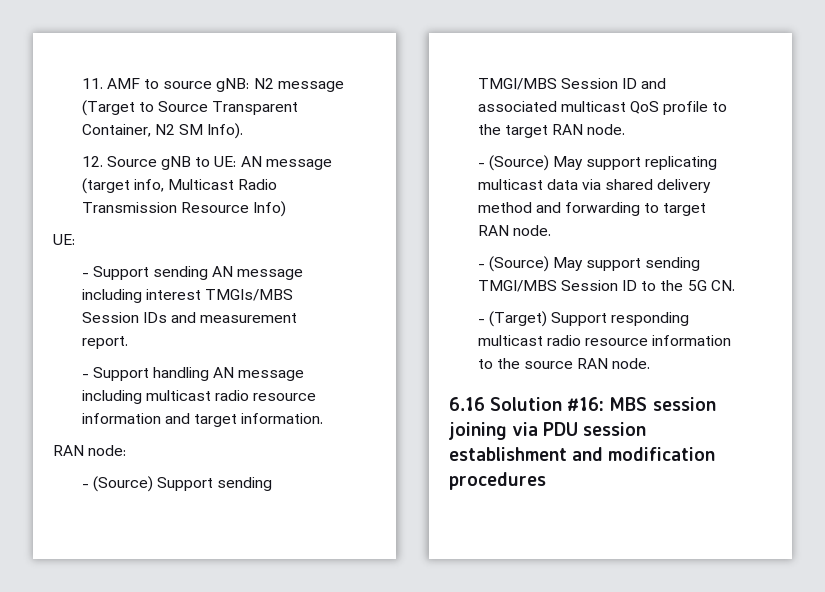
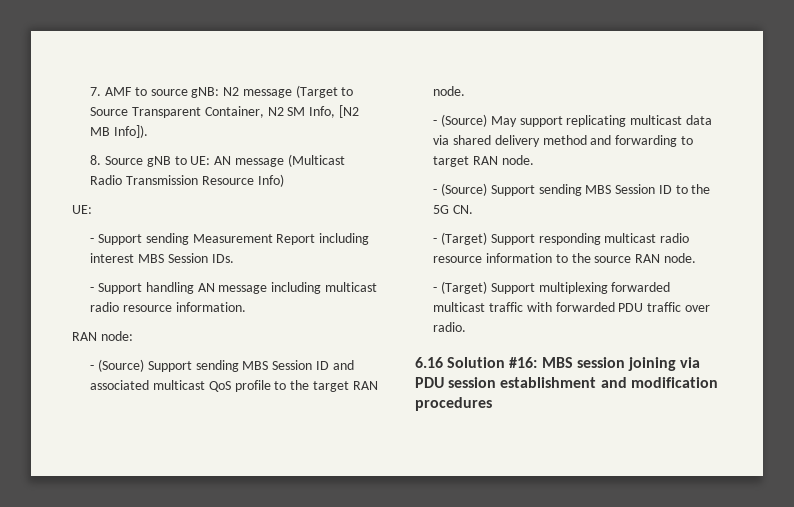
- 11. AMF to source gNB: N2 message (Target to Source Transparent Container, N2 SM Info).
- 12. Source gNB to UE: AN message (target info, Multicast Radio Transmission Resource Info)
+ 7. AMF to source gNB: N2 message (Target to Source Transparent Container, N2 SM Info, [N2 MB Info]).
+ 8. Source gNB to UE: AN message (Multicast Radio Transmission Resource Info)
- - Support sending AN message including interest TMGIs/MBS Session IDs and measurement report.
+ - Support sending Measurement Report including interest MBS Session IDs.
- - Support handling AN message including multicast radio resource information and target information.
+ - Support handling AN message including multicast radio resource information.
- - (Source) Support sending TMGI/MBS Session ID and associated multicast QoS profile to the target RAN node.
+ - (Source) Support sending MBS Session ID and associated multicast QoS profile to the target RAN node.
- - (Source) May support sending TMGI/MBS Session ID to the 5G CN.
+ - (Source) Support sending MBS Session ID to the 5G CN.
+ - (Target) Support multiplexing forwarded multicast traffic with forwarded PDU traffic over radio.

